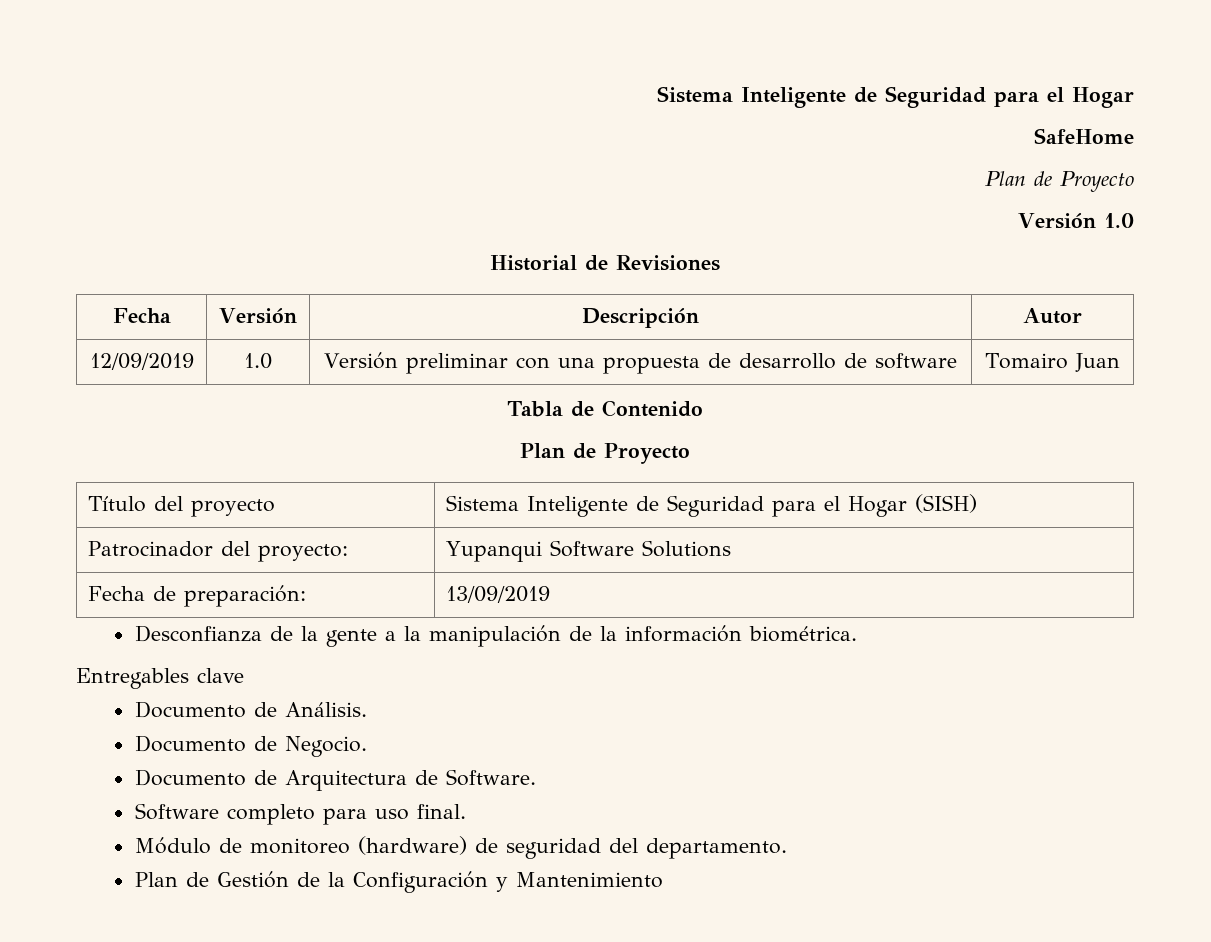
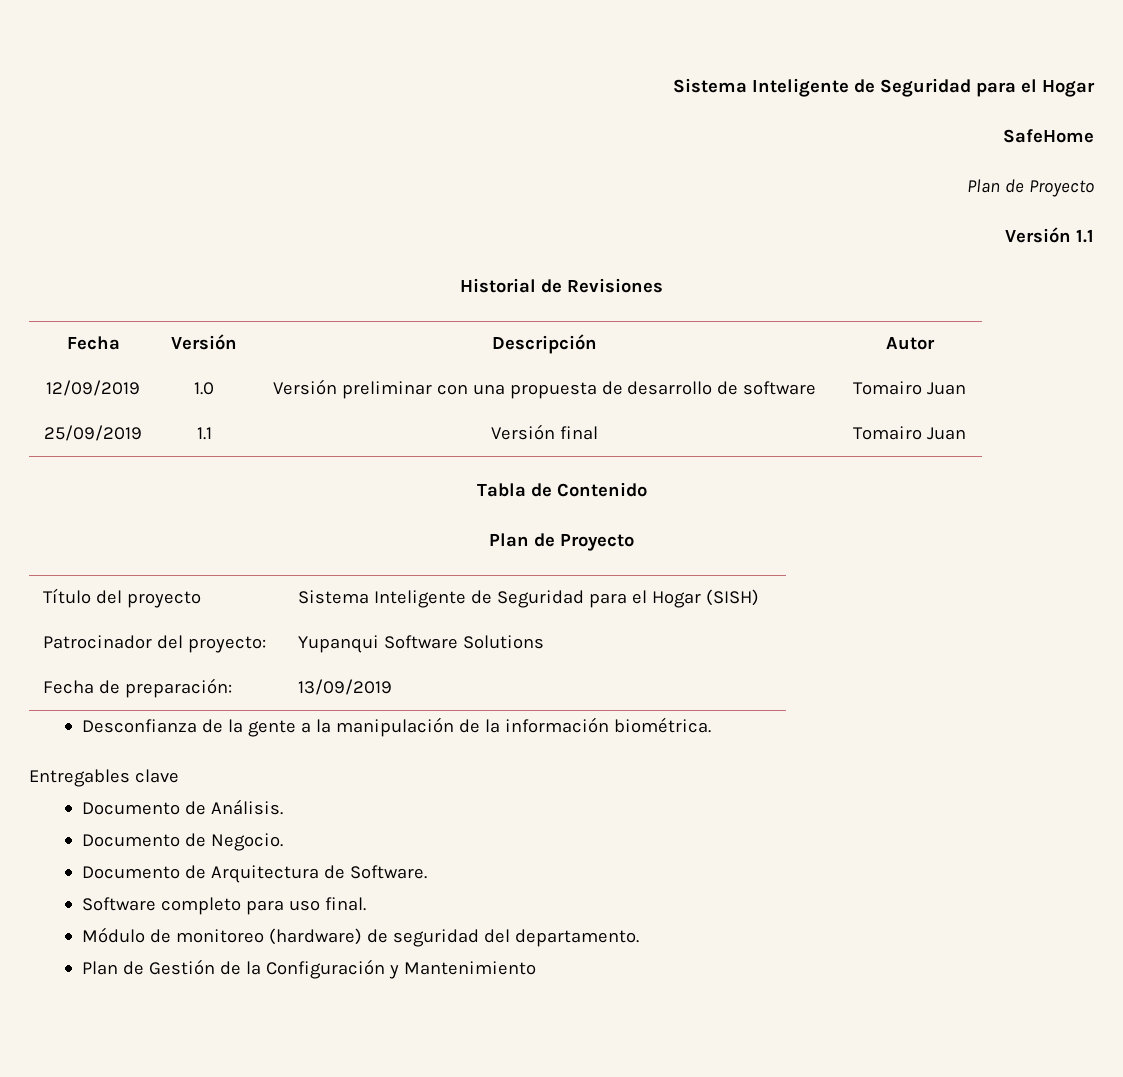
- Versión 1.0
+ Versión 1.1
+ 25/09/2019 | 1.1 | Versión final | Tomairo Juan

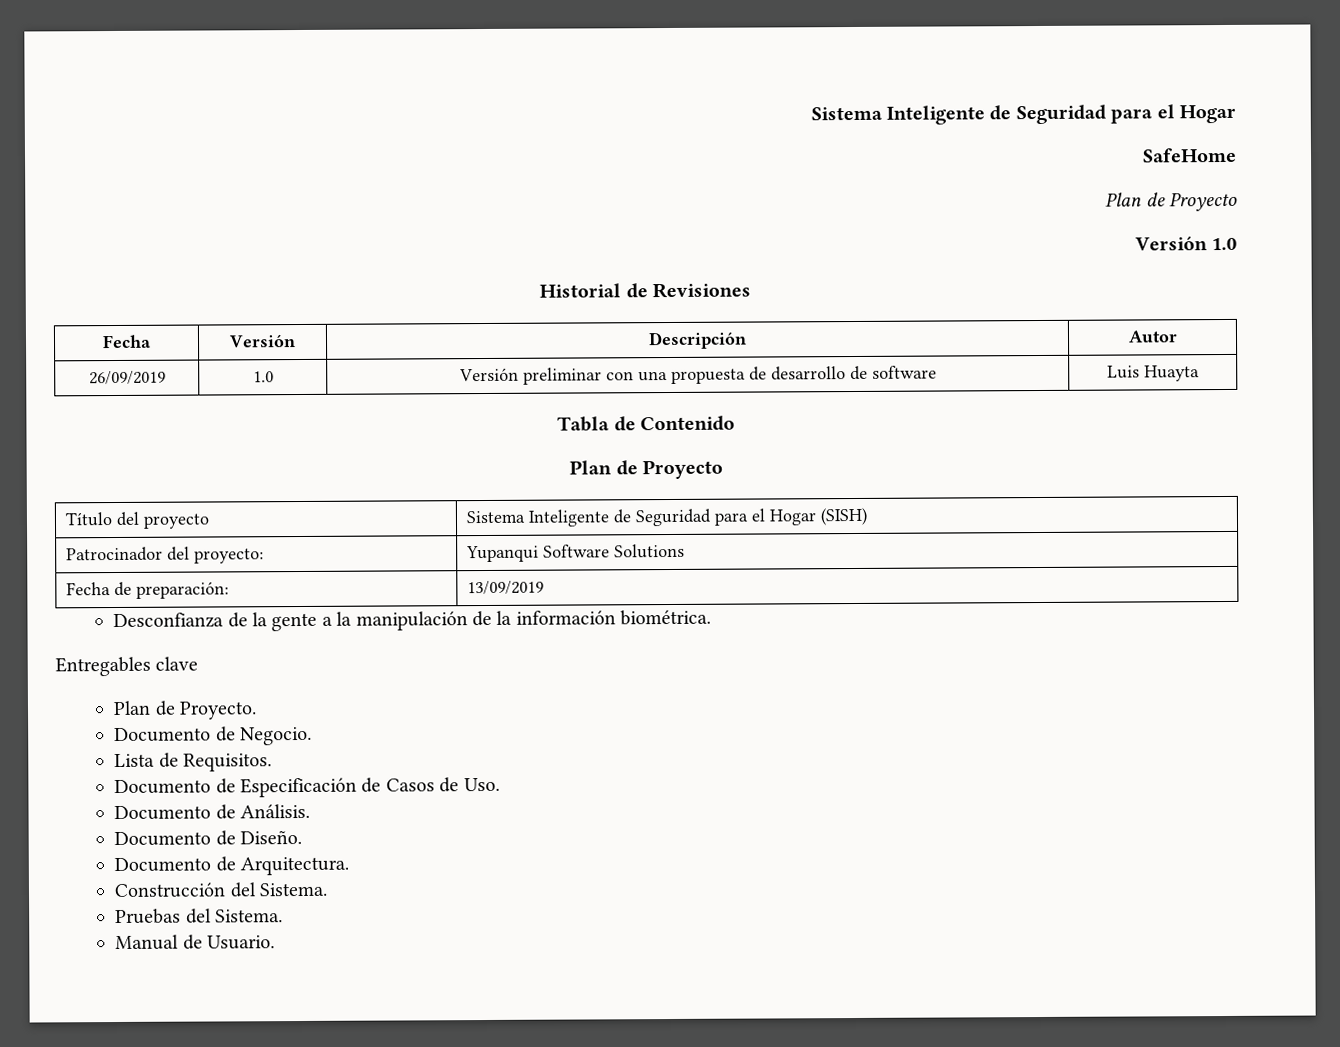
- Versión 1.1
+ Versión 1.0
- 12/09/2019 | 1.0 | Versión preliminar con una propuesta de desarrollo de software | Tomairo Juan
- 25/09/2019 | 1.1 | Versión final | Tomairo Juan
+ 26/09/2019 | 1.0 | Versión preliminar con una propuesta de desarrollo de software | Luis Huayta
+ Plan de Proyecto.
+ Documento de Negocio.
+ Lista de Requisitos.
+ Documento de Especificación de Casos de Uso.
- Documento de Negocio.
- Documento de Arquitectura de Software.
- Software completo para uso final.
- Módulo de monitoreo (hardware) de seguridad del departamento.
- Plan de Gestión de la Configuración y Mantenimiento
+ Documento de Diseño.
+ Documento de Arquitectura.
+ Construcción del Sistema.
+ Pruebas del Sistema.
+ Manual de Usuario.

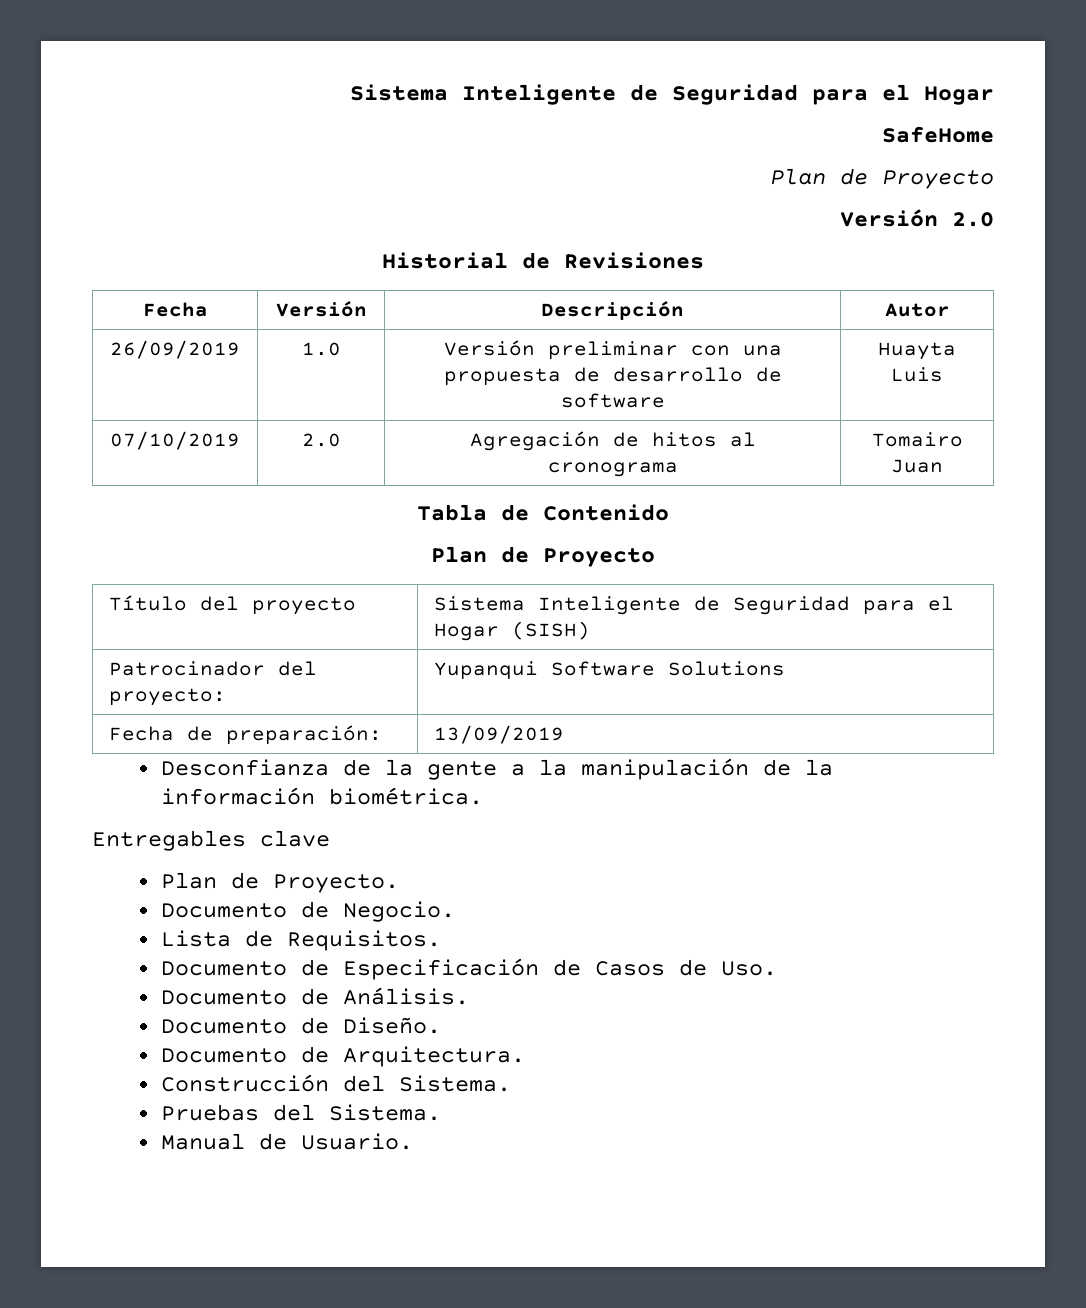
- Versión 1.0
+ Versión 2.0
- 26/09/2019 | 1.0 | Versión preliminar con una propuesta de desarrollo de software | Luis Huayta
+ 26/09/2019 | 1.0 | Versión preliminar con una propuesta de desarrollo de software | Huayta Luis
+ 07/10/2019 | 2.0 | Agregación de hitos al cronograma | Tomairo Juan

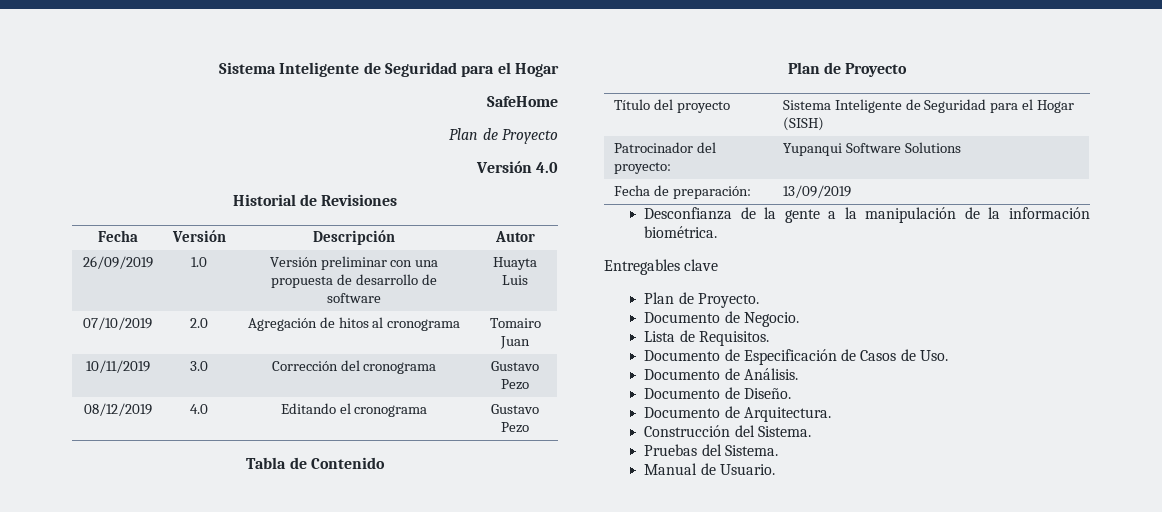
- Versión 2.0
+ Versión 4.0
+ 10/11/2019 | 3.0 | Corrección del cronograma | Gustavo Pezo
+ 08/12/2019 | 4.0 | Editando el cronograma | Gustavo Pezo

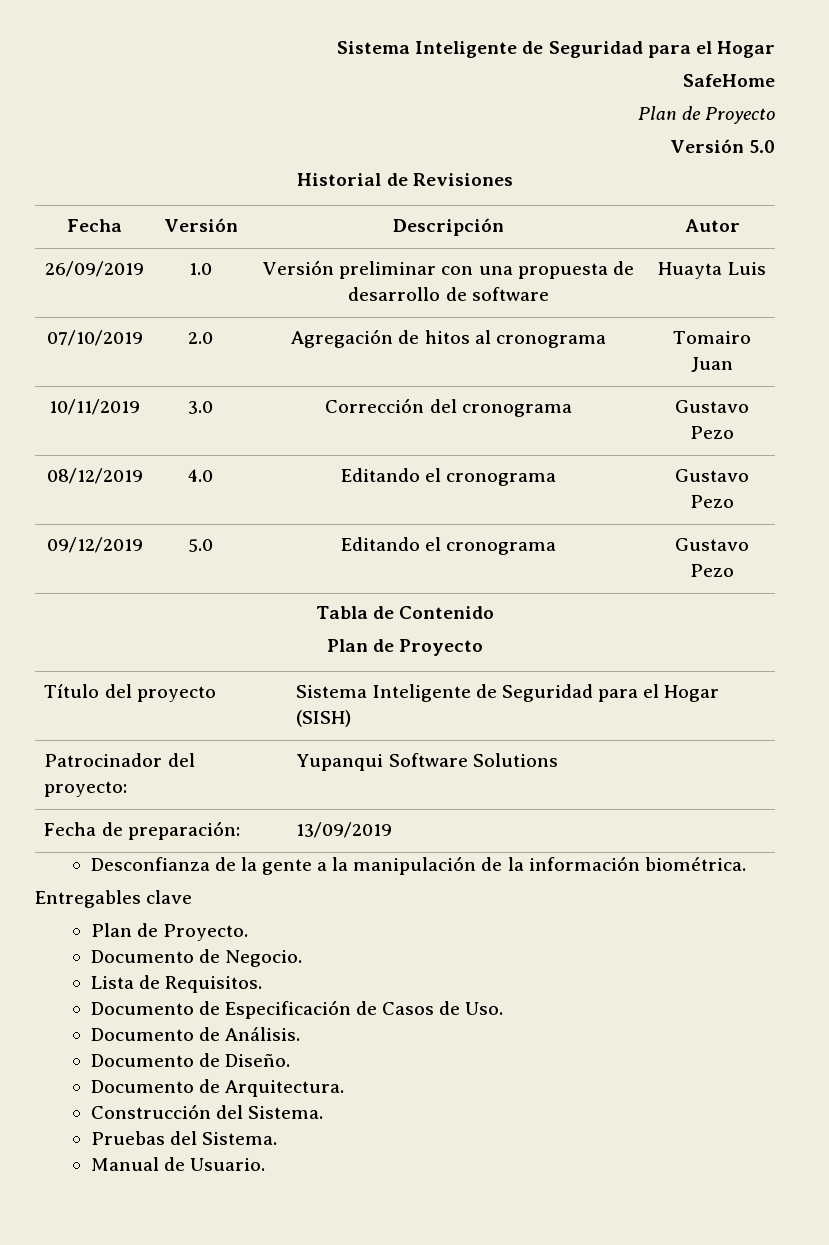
- Versión 4.0
+ Versión 5.0
+ 09/12/2019 | 5.0 | Editando el cronograma | Gustavo Pezo

